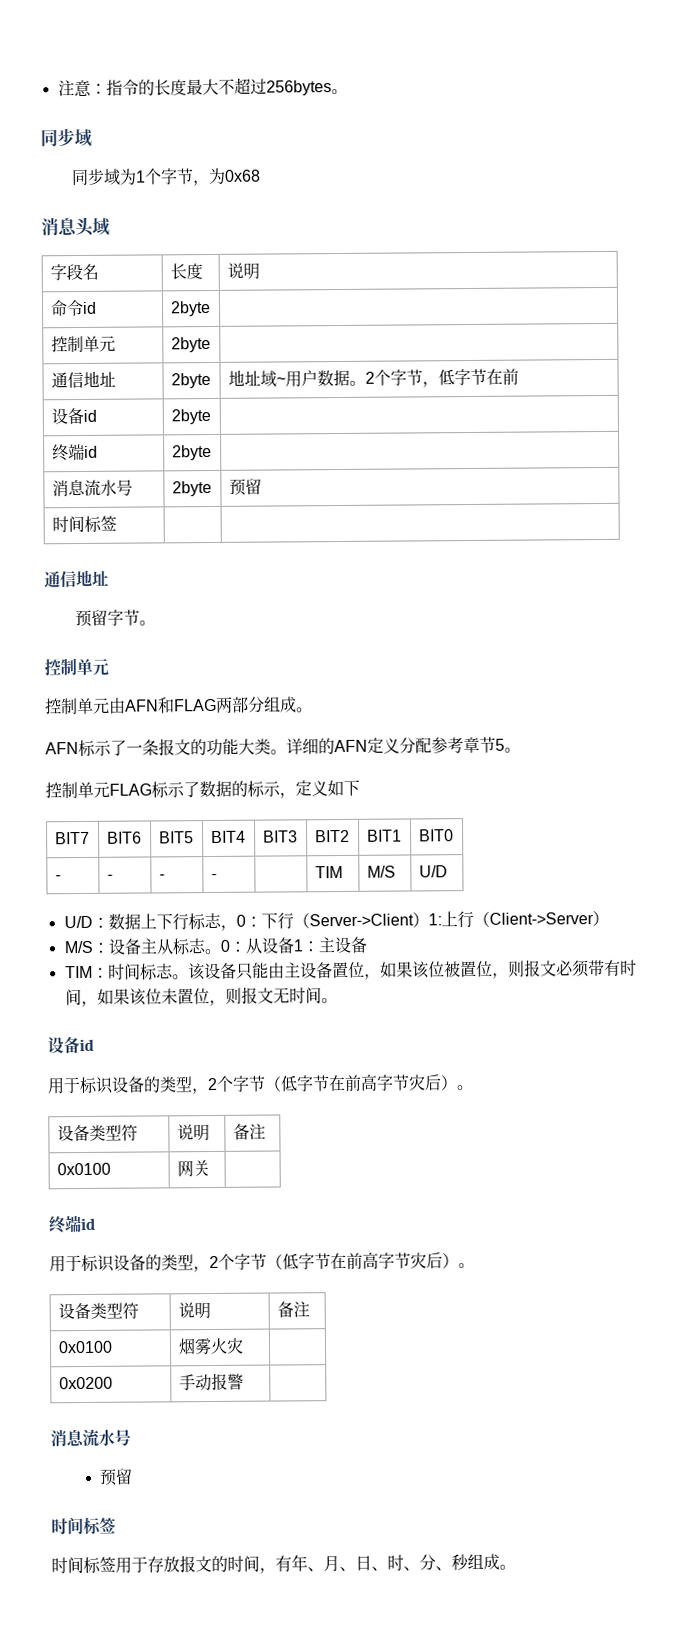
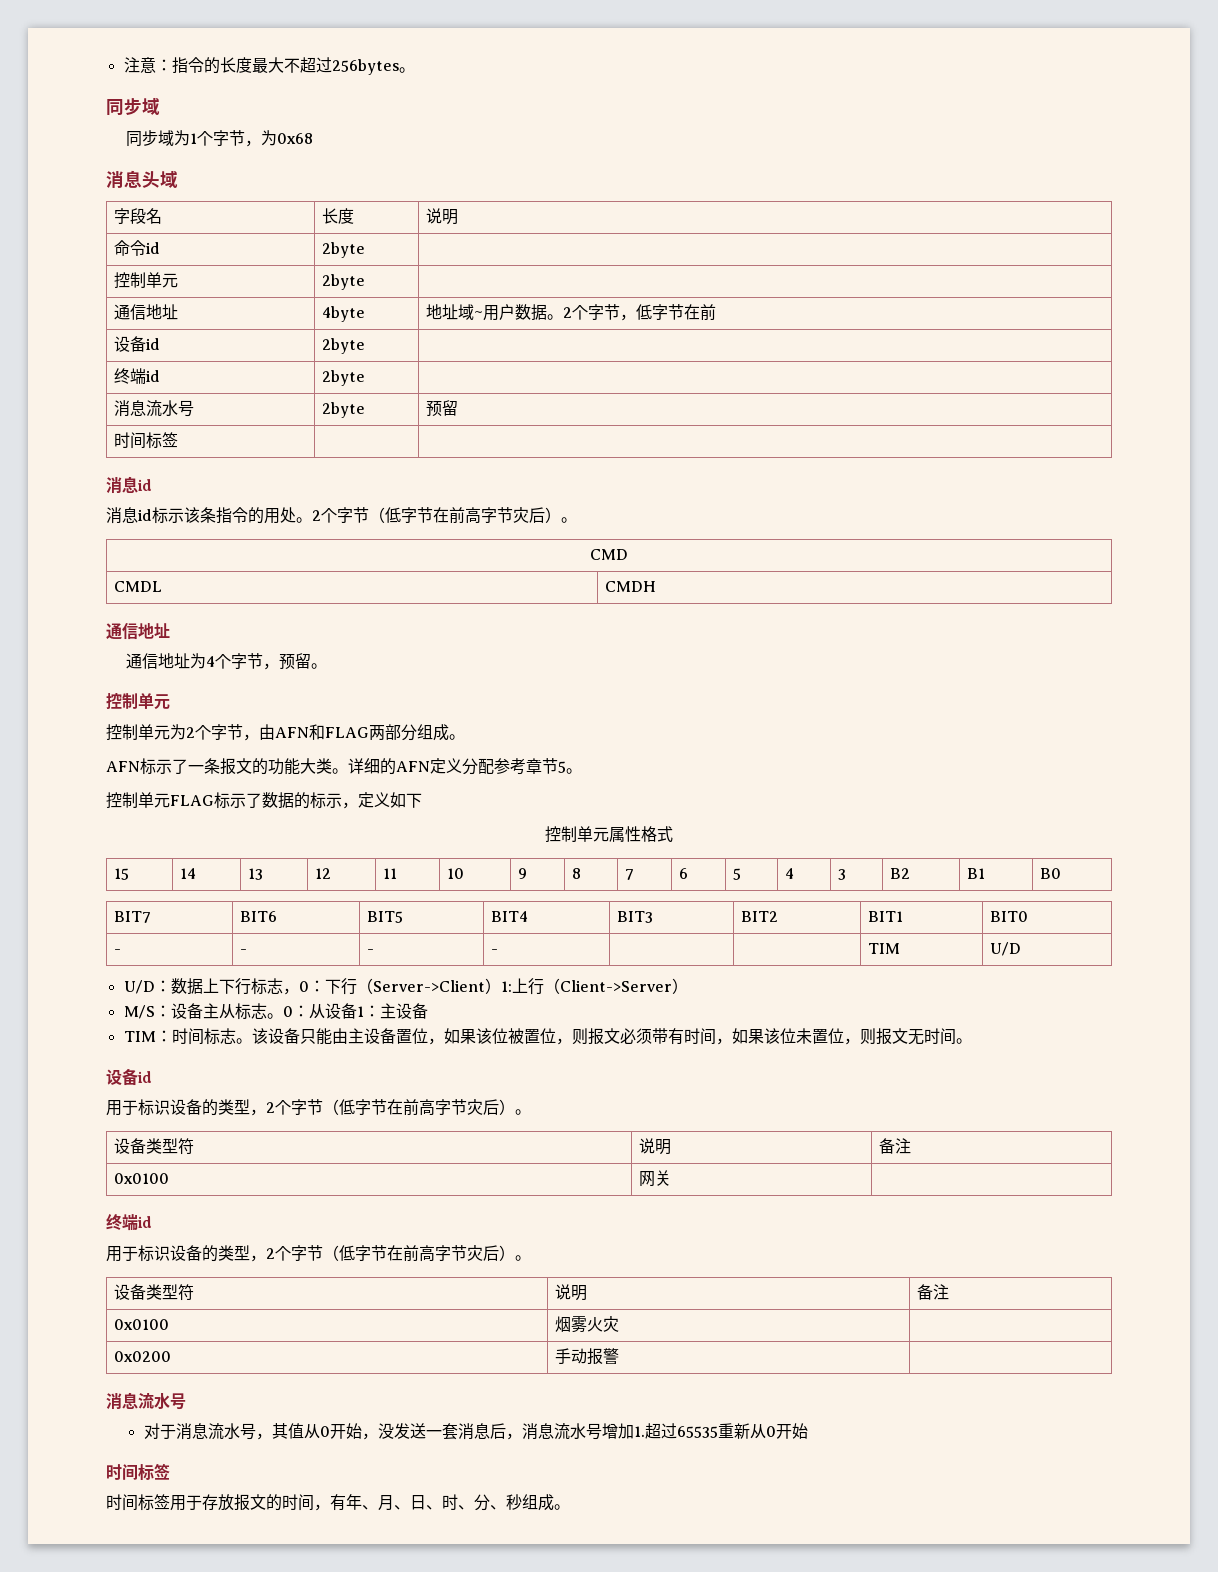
- 通信地址 | 2byte | 地址域~用户数据。2个字节，低字节在前
+ 通信地址 | 4byte | 地址域~用户数据。2个字节，低字节在前
  时间标签 | |
+ 消息id
+ 消息id标示该条指令的用处。2个字节（低字节在前高字节灾后）。
+ CMD
+ CMDL | CMDH
  通信地址
- 预留字节。
+ 通信地址为4个字节，预留。
- 控制单元由AFN和FLAG两部分组成。
+ 控制单元为2个字节，由AFN和FLAG两部分组成。
+ 控制单元属性格式
+ 15 | 14 | 13 | 12 | 11 | 10 | 9 | 8 | 7 | 6 | 5 | 4 | 3 | B2 | B1 | B0
- - | - | - | - | | TIM | M/S | U/D
+ - | - | - | - | | | TIM | U/D
  0x0200 | 手动报警 |
  消息流水号
- 预留
+ 对于消息流水号，其值从0开始，没发送一套消息后，消息流水号增加1.超过65535重新从0开始

